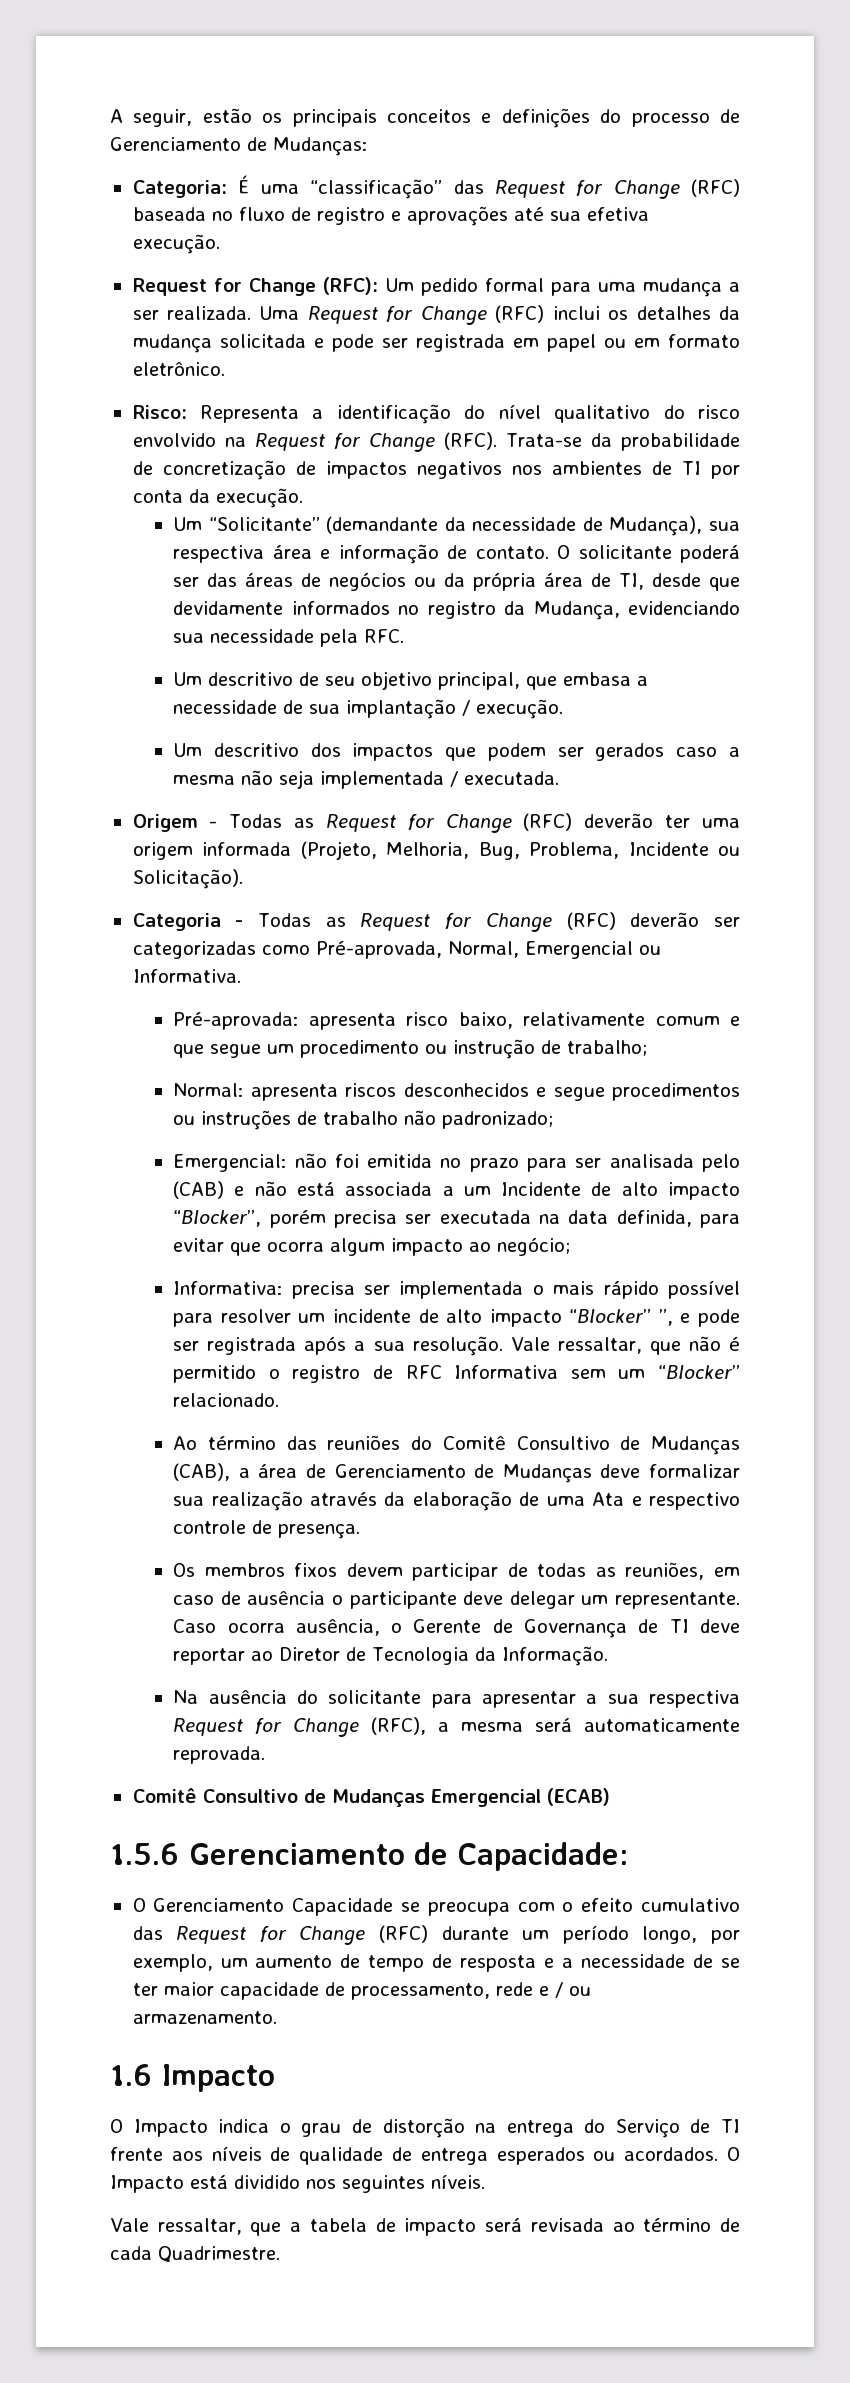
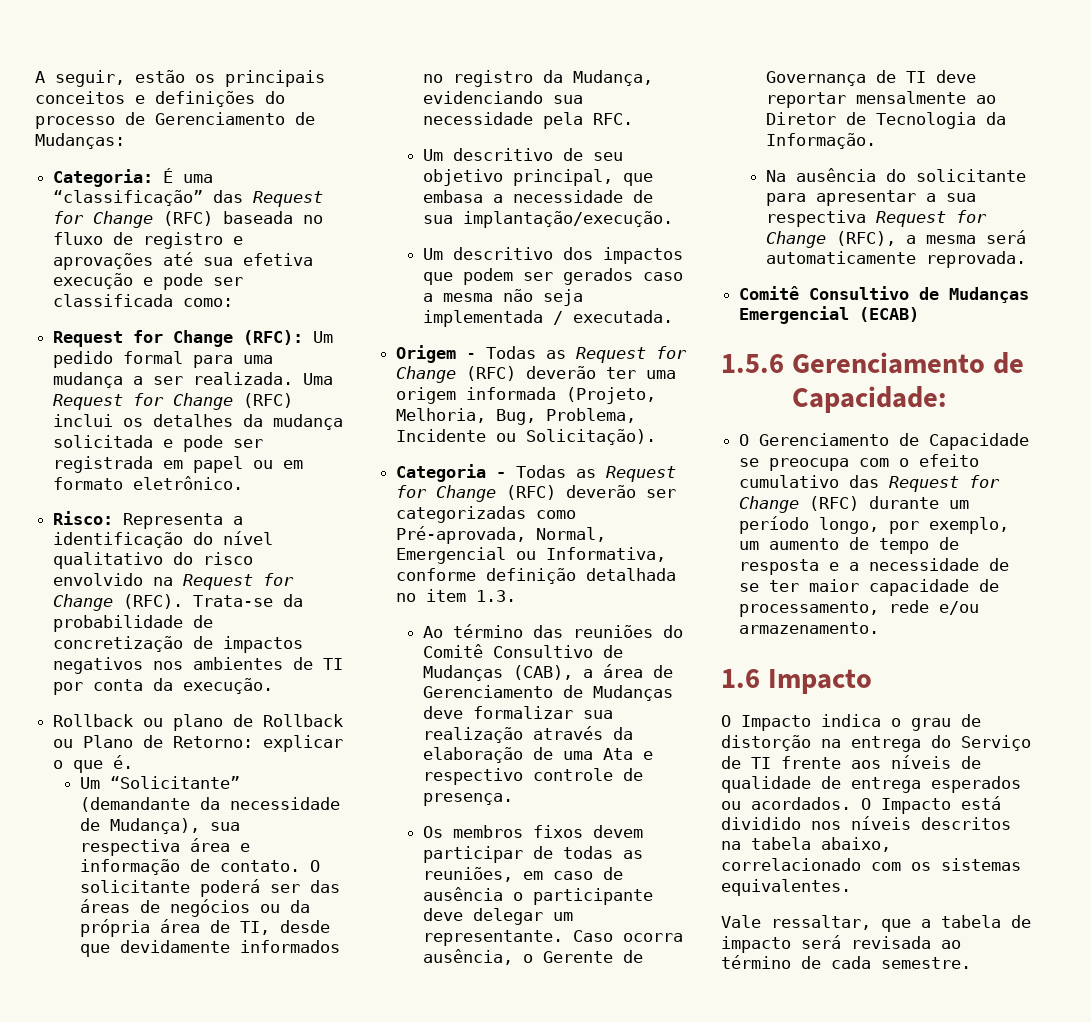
- Categoria: É uma “classificação” das Request for Change (RFC) baseada no fluxo de registro e aprovações até sua efetiva execução.
+ Categoria: É uma “classificação” das Request for Change (RFC) baseada no fluxo de registro e aprovações até sua efetiva execução e pode ser classificada como:
+ Rollback ou plano de Rollback ou Plano de Retorno: explicar o que é.
- Um descritivo de seu objetivo principal, que embasa a necessidade de sua implantação / execução.
+ Um descritivo de seu objetivo principal, que embasa a necessidade de sua implantação/execução.
- Categoria - Todas as Request for Change (RFC) deverão ser categorizadas como Pré-aprovada, Normal, Emergencial ou Informativa.
- Pré-aprovada: apresenta risco baixo, relativamente comum e que segue um procedimento ou instrução de trabalho;
- Normal: apresenta riscos desconhecidos e segue procedimentos ou instruções de trabalho não padronizado;
- Emergencial: não foi emitida no prazo para ser analisada pelo (CAB) e não está associada a um Incidente de alto impacto “Blocker”, porém precisa ser executada na data definida, para evitar que ocorra algum impacto ao negócio;
- Informativa: precisa ser implementada o mais rápido possível para resolver um incidente de alto impacto “Blocker” ”, e pode ser registrada após a sua resolução. Vale ressaltar, que não é permitido o registro de RFC Informativa sem um “Blocker” relacionado.
+ Categoria - Todas as Request for Change (RFC) deverão ser categorizadas como Pré-aprovada, Normal, Emergencial ou Informativa, conforme definição detalhada no item 1.3.
- Caso ocorra ausência, o Gerente de Governança de TI deve reportar ao Diretor de Tecnologia da Informação.
+ Caso ocorra ausência, o Gerente de Governança de TI deve reportar mensalmente ao Diretor de Tecnologia da Informação.
- O Gerenciamento Capacidade se preocupa com o efeito cumulativo das Request for Change (RFC) durante um período longo, por exemplo, um aumento de tempo de resposta e a necessidade de se ter maior capacidade de processamento, rede e / ou armazenamento.
+ O Gerenciamento de Capacidade se preocupa com o efeito cumulativo das Request for Change (RFC) durante um período longo, por exemplo, um aumento de tempo de resposta e a necessidade de se ter maior capacidade de processamento, rede e/ou armazenamento.
- O Impacto está dividido nos seguintes níveis.
+ O Impacto está dividido nos níveis descritos na tabela abaixo, correlacionado com os sistemas equivalentes.
- Vale ressaltar, que a tabela de impacto será revisada ao término de cada Quadrimestre.
+ Vale ressaltar, que a tabela de impacto será revisada ao término de cada semestre.

